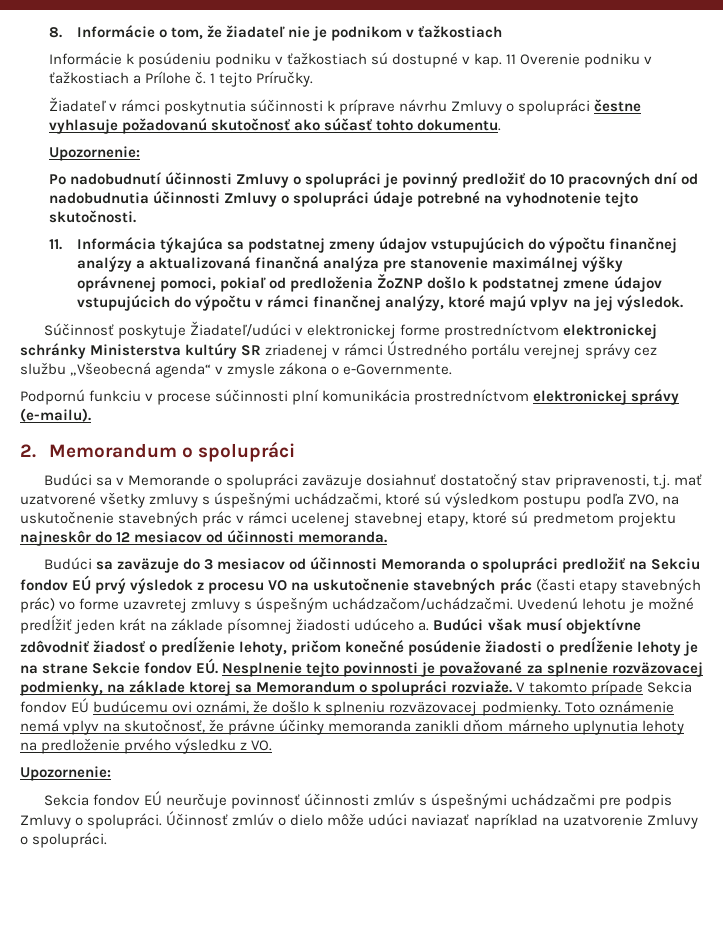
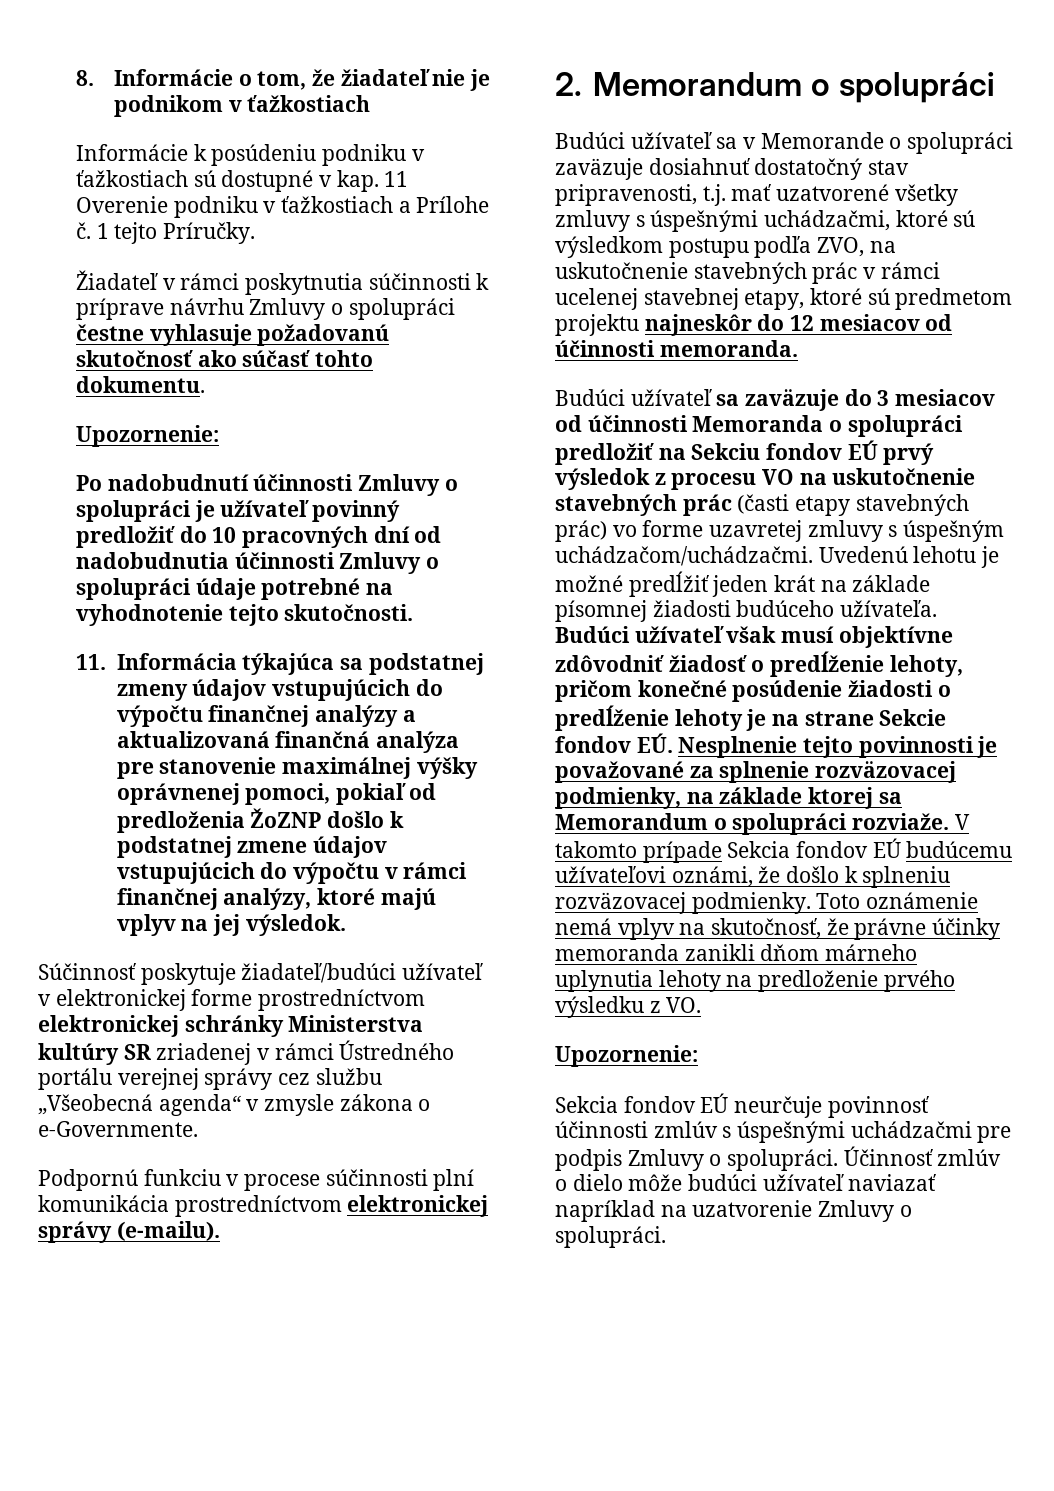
- Po nadobudnutí účinnosti Zmluvy o spolupráci je povinný predložiť do 10 pracovných dní od nadobudnutia účinnosti Zmluvy o spolupráci údaje potrebné na vyhodnotenie tejto skutočnosti.
+ Po nadobudnutí účinnosti Zmluvy o spolupráci je užívateľ povinný predložiť do 10 pracovných dní od nadobudnutia účinnosti Zmluvy o spolupráci údaje potrebné na vyhodnotenie tejto skutočnosti.
- Súčinnosť poskytuje Žiadateľ/udúci v elektronickej forme prostredníctvom elektronickej schránky Ministerstva kultúry SR zriadenej v rámci Ústredného portálu verejnej správy cez službu „Všeobecná agenda“ v zmysle zákona o e-Governmente.
+ Súčinnosť poskytuje žiadateľ/budúci užívateľ v elektronickej forme prostredníctvom elektronickej schránky Ministerstva kultúry SR zriadenej v rámci Ústredného portálu verejnej správy cez službu „Všeobecná agenda“ v zmysle zákona o e-Governmente.
- Budúci sa v Memorande o spolupráci zaväzuje dosiahnuť dostatočný stav pripravenosti, t.j. mať uzatvorené všetky zmluvy s úspešnými uchádzačmi, ktoré sú výsledkom postupu podľa ZVO, na uskutočnenie stavebných prác v rámci ucelenej stavebnej etapy, ktoré sú predmetom projektu najneskôr do 12 mesiacov od účinnosti memoranda.
+ Budúci užívateľ sa v Memorande o spolupráci zaväzuje dosiahnuť dostatočný stav pripravenosti, t.j. mať uzatvorené všetky zmluvy s úspešnými uchádzačmi, ktoré sú výsledkom postupu podľa ZVO, na uskutočnenie stavebných prác v rámci ucelenej stavebnej etapy, ktoré sú predmetom projektu najneskôr do 12 mesiacov od účinnosti memoranda.
- Budúci sa zaväzuje do 3 mesiacov od účinnosti Memoranda o spolupráci predložiť na Sekciu fondov EÚ prvý výsledok z procesu VO na uskutočnenie stavebných prác (časti etapy stavebných prác) vo forme uzavretej zmluvy s úspešným uchádzačom/uchádzačmi.
+ Budúci užívateľ sa zaväzuje do 3 mesiacov od účinnosti Memoranda o spolupráci predložiť na Sekciu fondov EÚ prvý výsledok z procesu VO na uskutočnenie stavebných prác (časti etapy stavebných prác) vo forme uzavretej zmluvy s úspešným uchádzačom/uchádzačmi.
- Uvedenú lehotu je možné predĺžiť jeden krát na základe písomnej žiadosti udúceho a. Budúci však musí objektívne zdôvodniť žiadosť o predĺženie lehoty, pričom konečné posúdenie žiadosti o predĺženie lehoty je na strane Sekcie fondov EÚ. Nesplnenie tejto povinnosti je považované za splnenie rozväzovacej podmienky, na základe ktorej sa Memorandum o spolupráci rozviaže.
+ Uvedenú lehotu je možné predĺžiť jeden krát na základe písomnej žiadosti budúceho užívateľa. Budúci užívateľ však musí objektívne zdôvodniť žiadosť o predĺženie lehoty, pričom konečné posúdenie žiadosti o predĺženie lehoty je na strane Sekcie fondov EÚ. Nesplnenie tejto povinnosti je považované za splnenie rozväzovacej podmienky, na základe ktorej sa Memorandum o spolupráci rozviaže.
- V takomto prípade Sekcia fondov EÚ budúcemu ovi oznámi, že došlo k splneniu rozväzovacej podmienky.
+ V takomto prípade Sekcia fondov EÚ budúcemu užívateľovi oznámi, že došlo k splneniu rozväzovacej podmienky.
- Účinnosť zmlúv o dielo môže udúci naviazať napríklad na uzatvorenie Zmluvy o spolupráci.
+ Účinnosť zmlúv o dielo môže budúci užívateľ naviazať napríklad na uzatvorenie Zmluvy o spolupráci.

